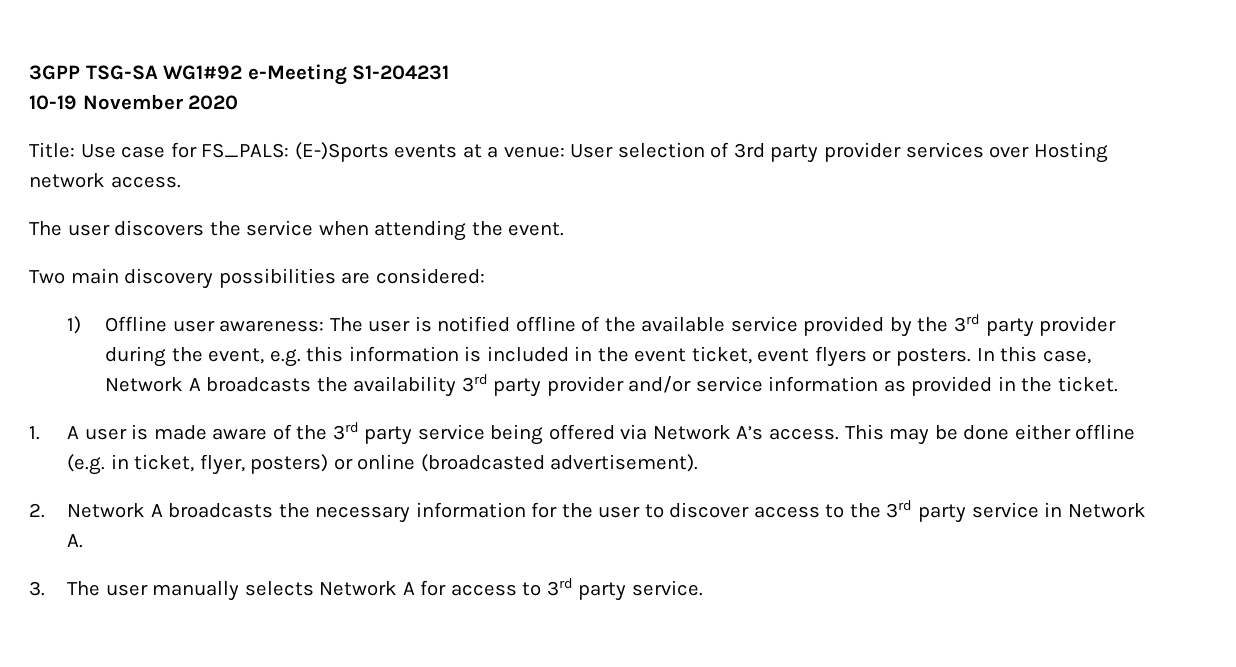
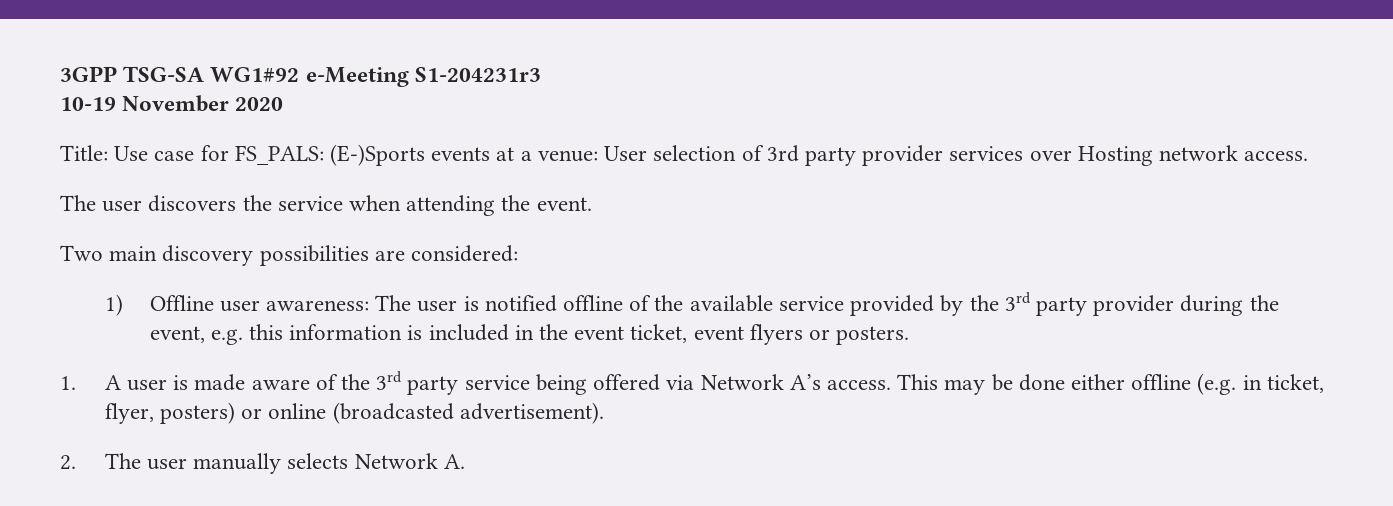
- 3GPP TSG-SA WG1#92 e-Meeting S1-204231
+ 3GPP TSG-SA WG1#92 e-Meeting S1-204231r3
- In this case, Network A broadcasts the availability 3rd party provider and/or service information as provided in the ticket.
- 2. Network A broadcasts the necessary information for the user to discover access to the 3rd party service in Network A.
- 3. The user manually selects Network A for access to 3rd party service.
+ 2. The user manually selects Network A.

